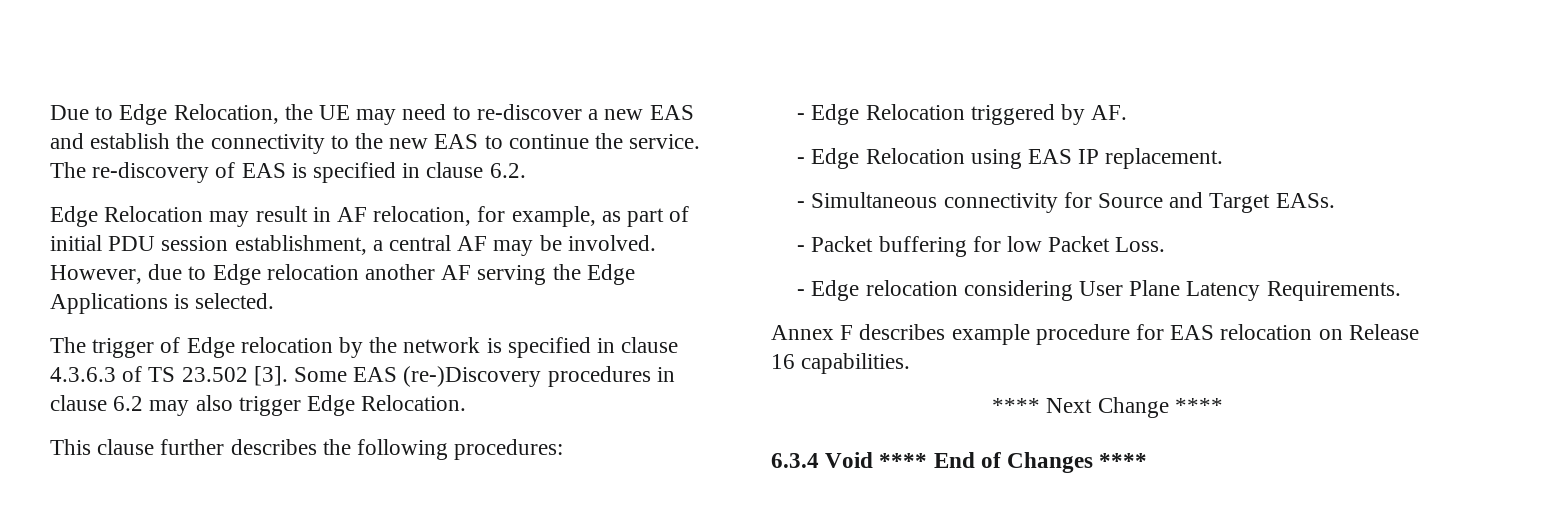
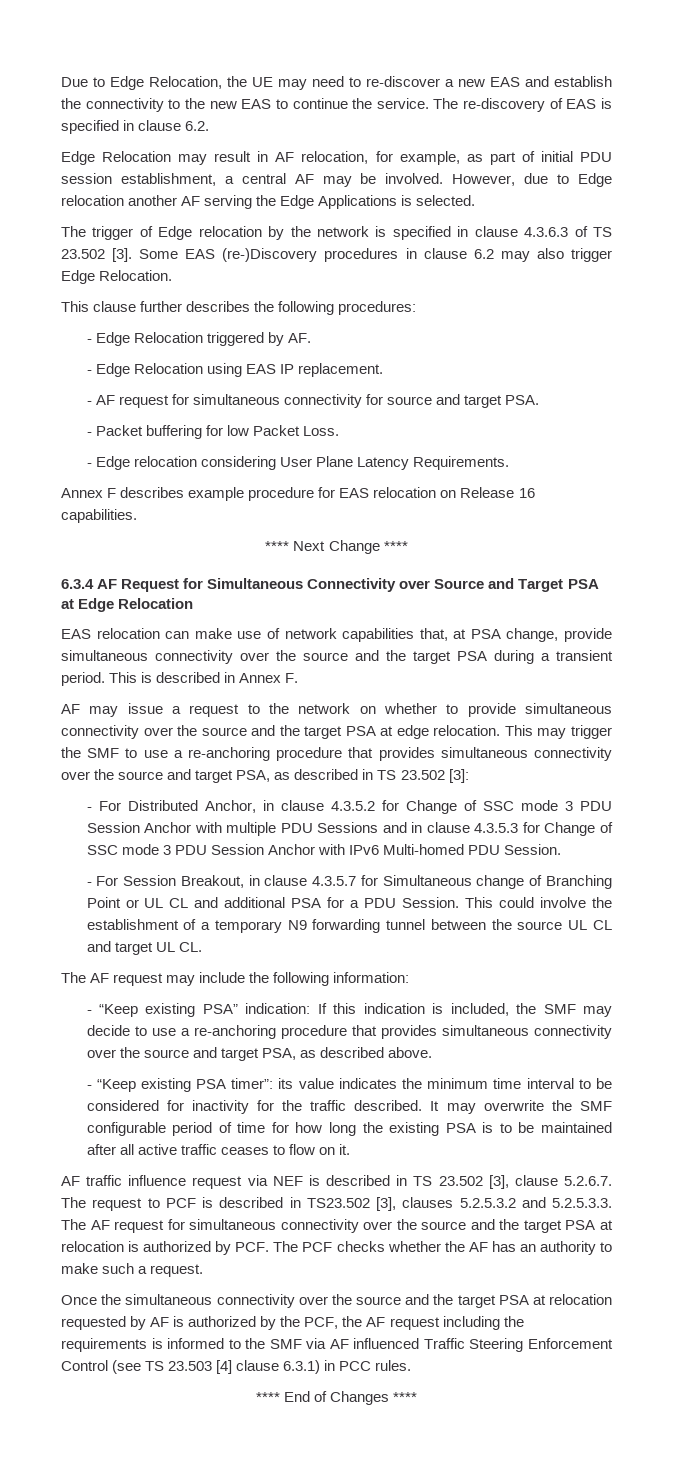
- - Simultaneous connectivity for Source and Target EASs.
+ - AF request for simultaneous connectivity for source and target PSA.
- 6.3.4 Void **** End of Changes ****
+ 6.3.4 AF Request for Simultaneous Connectivity over Source and Target PSA at Edge Relocation
+ EAS relocation can make use of network capabilities that, at PSA change, provide simultaneous connectivity over the source and the target PSA during a transient period. This is described in Annex F.
+ AF may issue a request to the network on whether to provide simultaneous connectivity over the source and the target PSA at edge relocation. This may trigger the SMF to use a re-anchoring procedure that provides simultaneous connectivity over the source and target PSA, as described in TS 23.502 [3]:
+ - For Distributed Anchor, in clause 4.3.5.2 for Change of SSC mode 3 PDU Session Anchor with multiple PDU Sessions and in clause 4.3.5.3 for Change of SSC mode 3 PDU Session Anchor with IPv6 Multi-homed PDU Session.
+ - For Session Breakout, in clause 4.3.5.7 for Simultaneous change of Branching Point or UL CL and additional PSA for a PDU Session. This could involve the establishment of a temporary N9 forwarding tunnel between the source UL CL and target UL CL.
+ The AF request may include the following information:
+ - “Keep existing PSA” indication: If this indication is included, the SMF may decide to use a re-anchoring procedure that provides simultaneous connectivity over the source and target PSA, as described above.
+ - “Keep existing PSA timer”: its value indicates the minimum time interval to be considered for inactivity for the traffic described. It may overwrite the SMF configurable period of time for how long the existing PSA is to be maintained after all active traffic ceases to flow on it.
+ AF traffic influence request via NEF is described in TS 23.502 [3], clause 5.2.6.7. The request to PCF is described in TS23.502 [3], clauses 5.2.5.3.2 and 5.2.5.3.3. The AF request for simultaneous connectivity over the source and the target PSA at relocation is authorized by PCF. The PCF checks whether the AF has an authority to make such a request.
+ Once the simultaneous connectivity over the source and the target PSA at relocation requested by AF is authorized by the PCF, the AF request including the requirements is informed to the SMF via AF influenced Traffic Steering Enforcement Control (see TS 23.503 [4] clause 6.3.1) in PCC rules.
+ **** End of Changes ****

